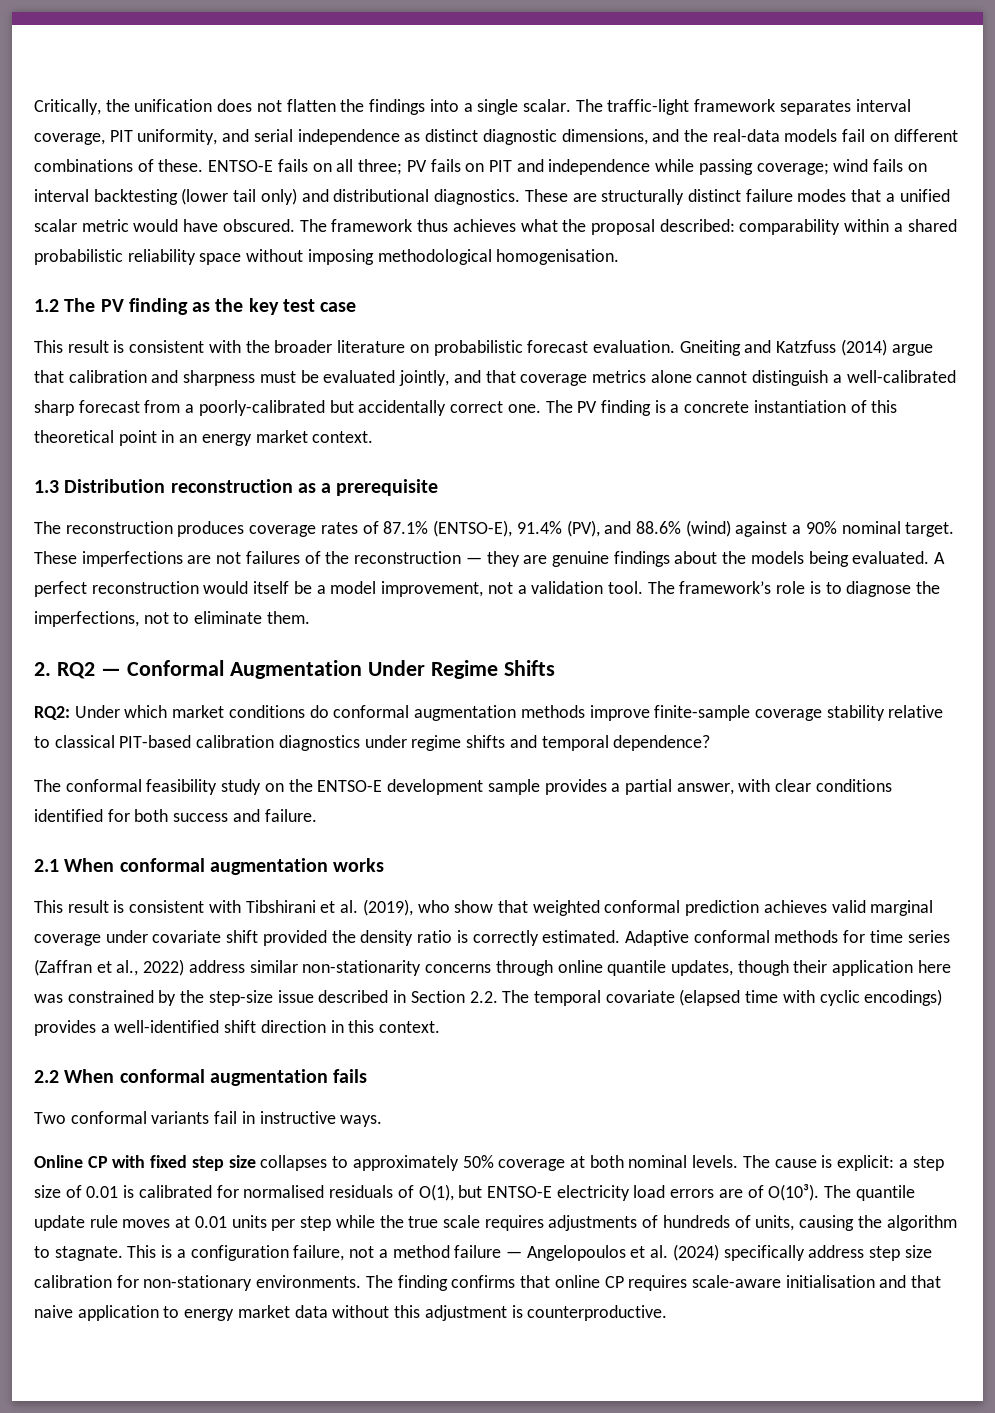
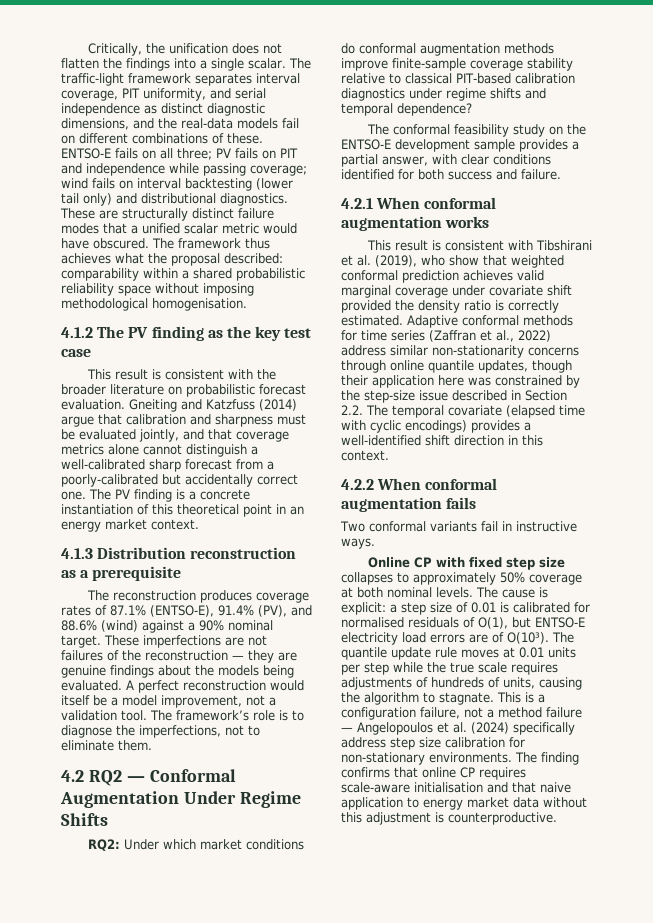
- 1.2 The PV finding as the key test case
+ 4.1.2 The PV finding as the key test case
- 1.3 Distribution reconstruction as a prerequisite
+ 4.1.3 Distribution reconstruction as a prerequisite
- 2. RQ2 — Conformal Augmentation Under Regime Shifts
+ 4.2 RQ2 — Conformal Augmentation Under Regime Shifts
- 2.1 When conformal augmentation works
+ 4.2.1 When conformal augmentation works
- 2.2 When conformal augmentation fails
+ 4.2.2 When conformal augmentation fails

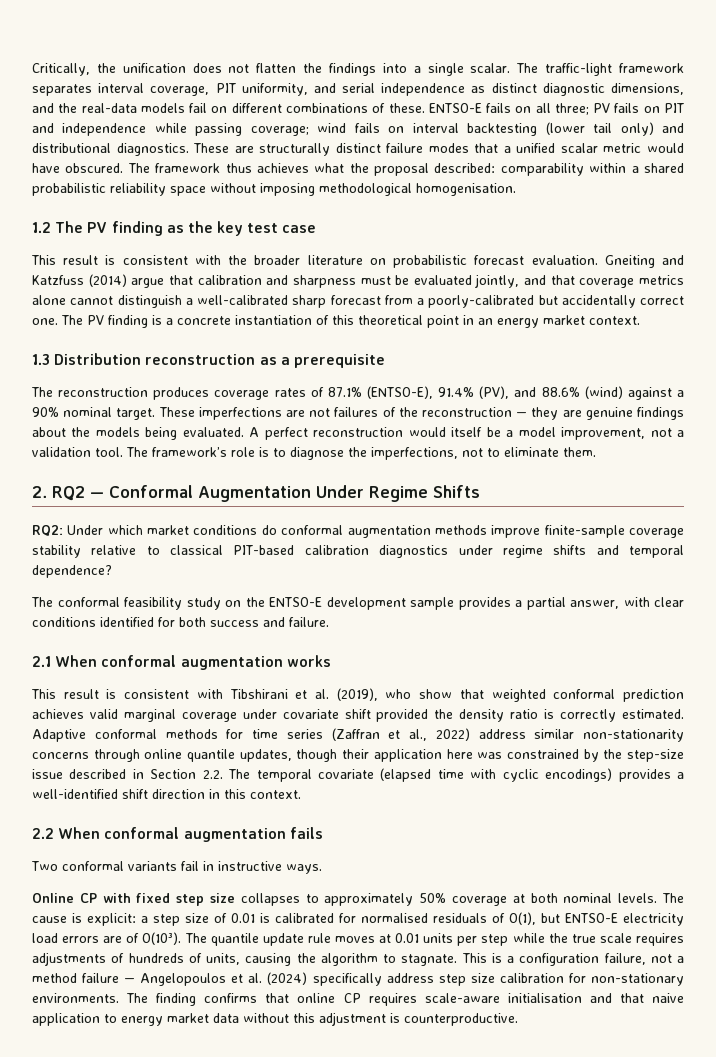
- 4.1.2 The PV finding as the key test case
+ 1.2 The PV finding as the key test case
- 4.1.3 Distribution reconstruction as a prerequisite
+ 1.3 Distribution reconstruction as a prerequisite
- 4.2 RQ2 — Conformal Augmentation Under Regime Shifts
+ 2. RQ2 — Conformal Augmentation Under Regime Shifts
- 4.2.1 When conformal augmentation works
+ 2.1 When conformal augmentation works
- 4.2.2 When conformal augmentation fails
+ 2.2 When conformal augmentation fails

